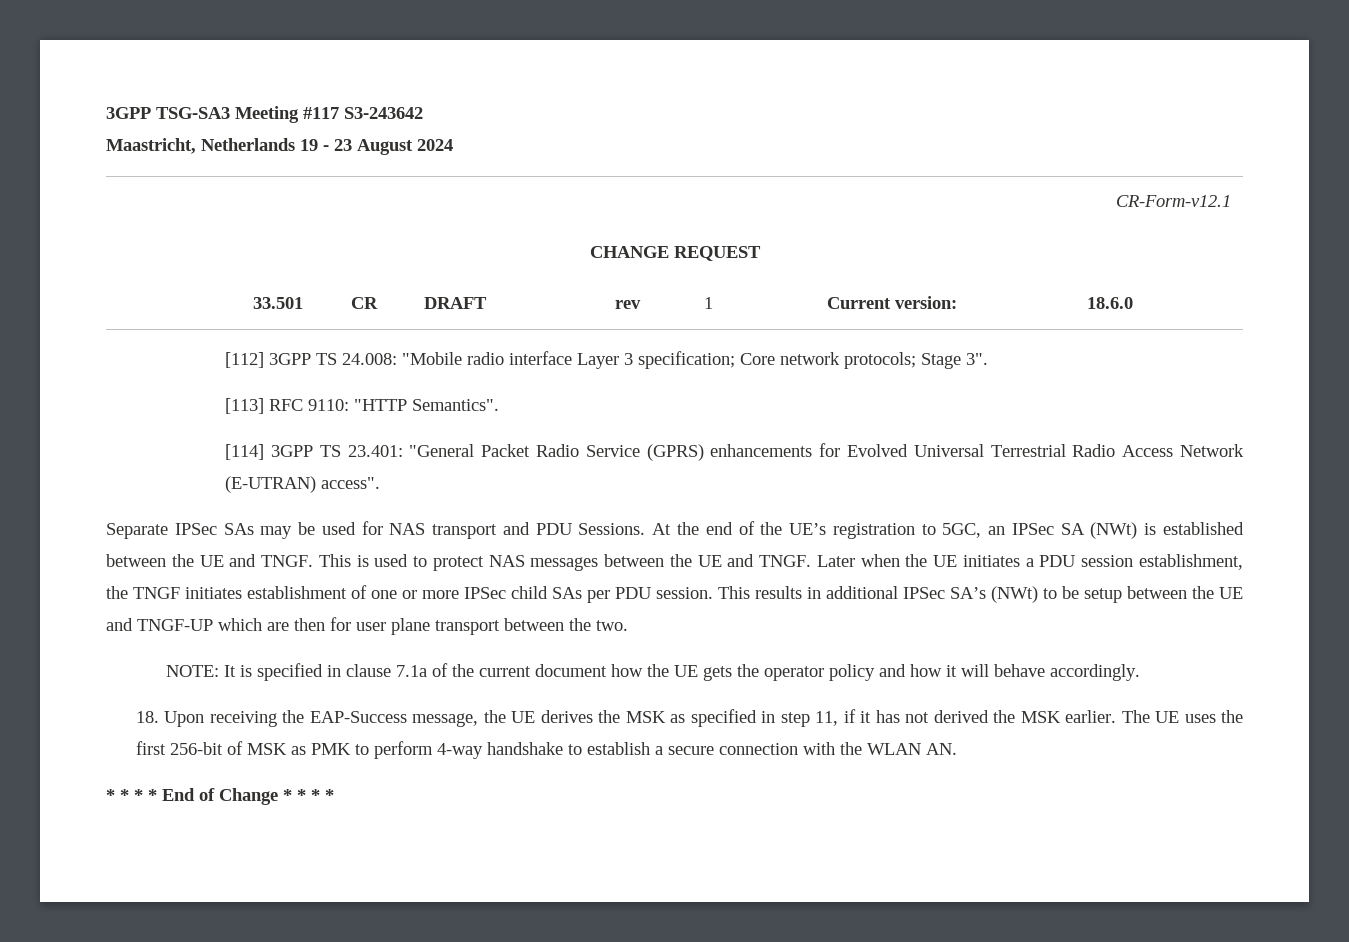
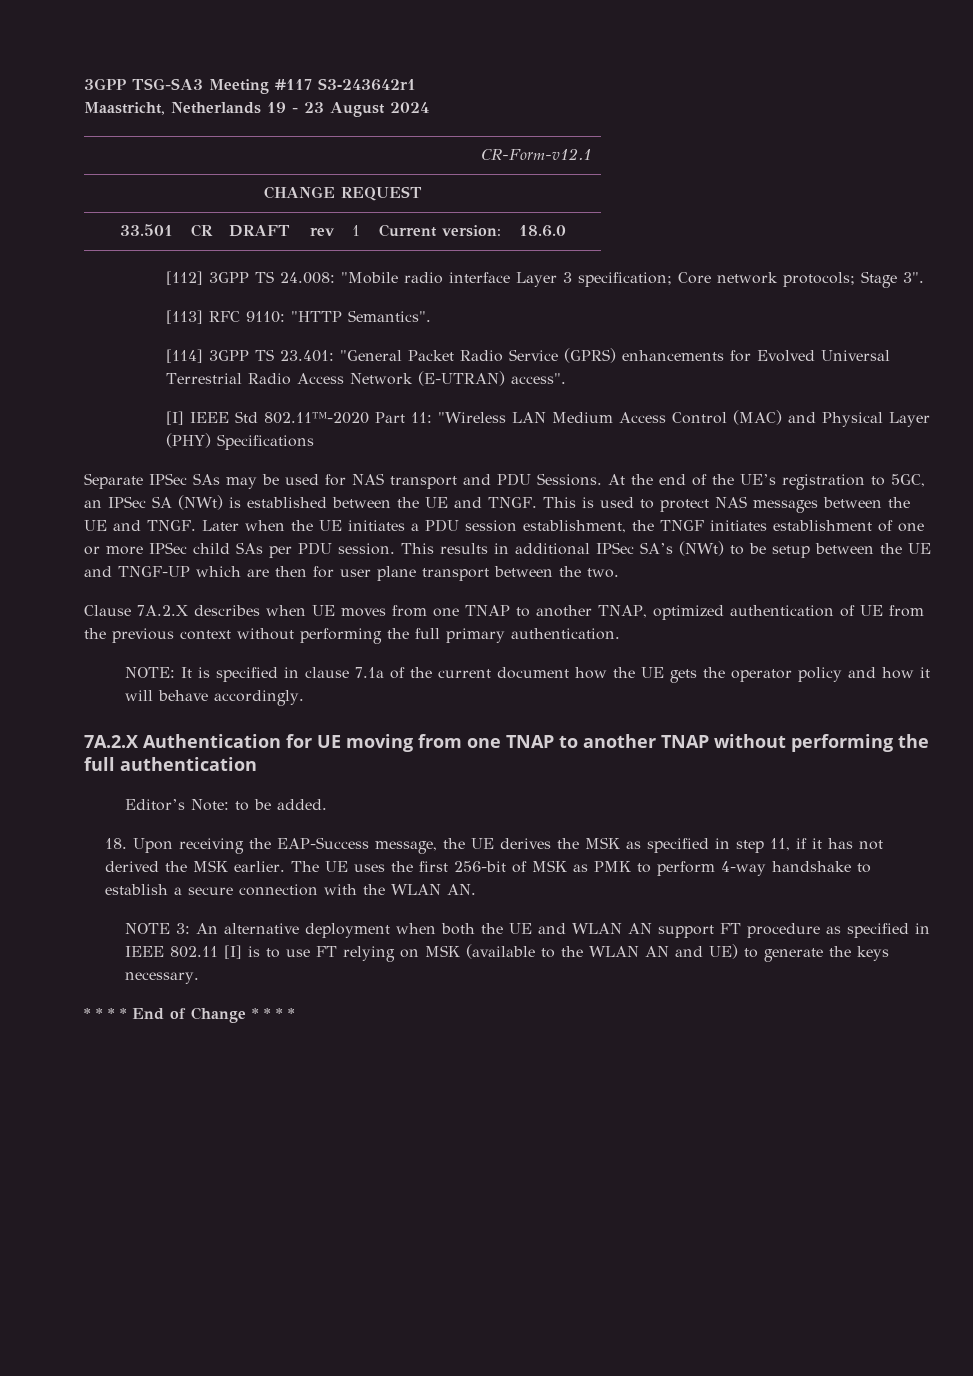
- 3GPP TSG-SA3 Meeting #117 S3‑243642
+ 3GPP TSG-SA3 Meeting #117 S3‑243642r1
+ [I] IEEE Std 802.11™-2020 Part 11: "Wireless LAN Medium Access Control (MAC) and Physical Layer (PHY) Specifications
+ Clause 7A.2.X describes when UE moves from one TNAP to another TNAP, optimized authentication of UE from the previous context without performing the full primary authentication.
+ 7A.2.X Authentication for UE moving from one TNAP to another TNAP without performing the full authentication
+ Editor’s Note: to be added.
+ NOTE 3: An alternative deployment when both the UE and WLAN AN support FT procedure as specified in IEEE 802.11 [I] is to use FT relying on MSK (available to the WLAN AN and UE) to generate the keys necessary.

